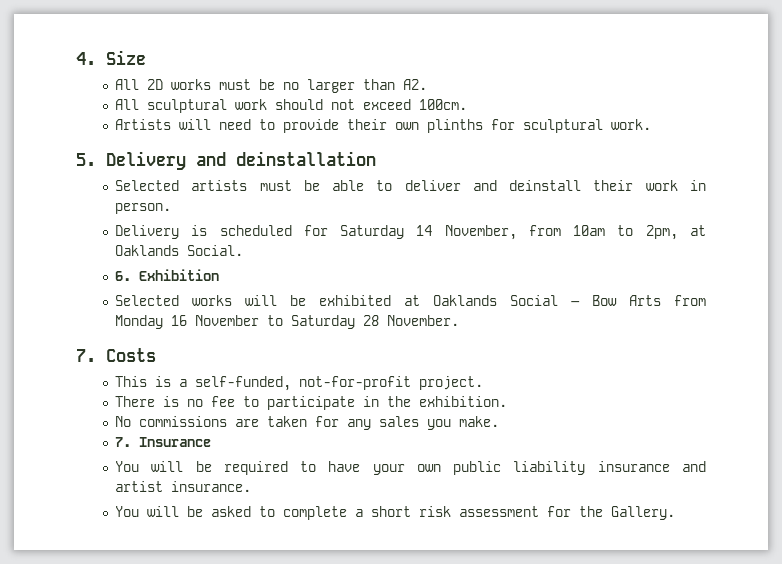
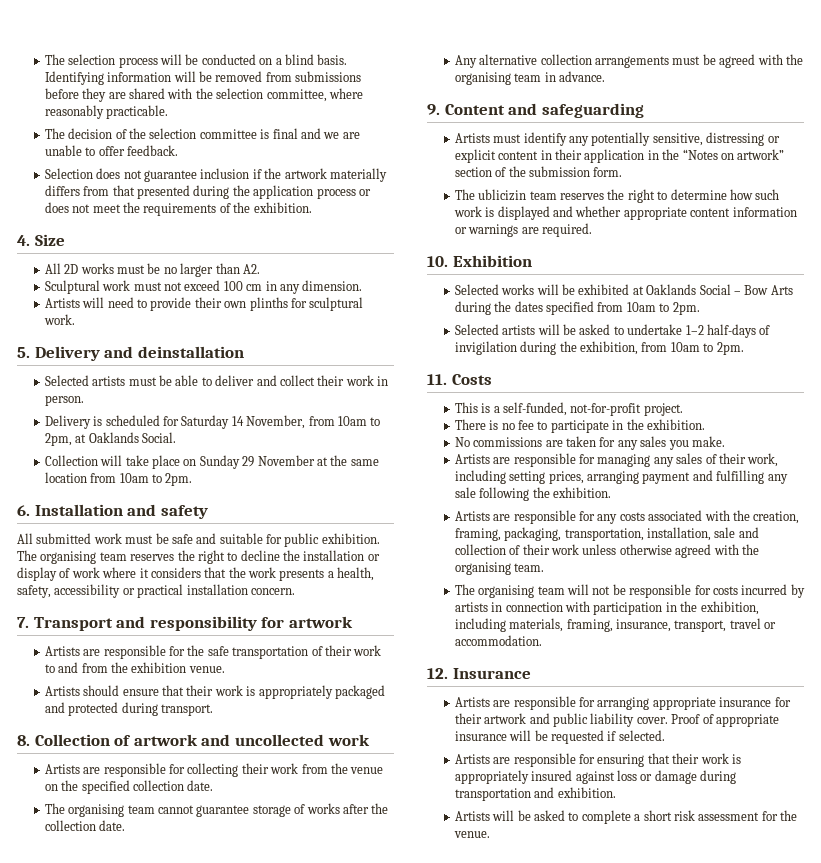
+ The selection process will be conducted on a blind basis. Identifying information will be removed from submissions before they are shared with the selection committee, where reasonably practicable.
+ The decision of the selection committee is final and we are unable to offer feedback.
+ Selection does not guarantee inclusion if the artwork materially differs from that presented during the application process or does not meet the requirements of the exhibition.
- All sculptural work should not exceed 100cm.
+ Sculptural work must not exceed 100 cm in any dimension.
- Selected artists must be able to deliver and deinstall their work in person.
+ Selected artists must be able to deliver and collect their work in person.
- 6. Exhibition
+ Collection will take place on Sunday 29 November at the same location from 10am to 2pm.
+ 6. Installation and safety
+ All submitted work must be safe and suitable for public exhibition. The organising team reserves the right to decline the installation or display of work where it considers that the work presents a health, safety, accessibility or practical installation concern.
+ 7. Transport and responsibility for artwork
+ Artists are responsible for the safe transportation of their work to and from the exhibition venue.
+ Artists should ensure that their work is appropriately packaged and protected during transport.
+ 8. Collection of artwork and uncollected work
+ Artists are responsible for collecting their work from the venue on the specified collection date.
+ The organising team cannot guarantee storage of works after the collection date.
+ Any alternative collection arrangements must be agreed with the organising team in advance.
+ 9. Content and safeguarding
+ Artists must identify any potentially sensitive, distressing or explicit content in their application in the “Notes on artwork” section of the submission form.
+ The ublicizin team reserves the right to determine how such work is displayed and whether appropriate content information or warnings are required.
+ 10. Exhibition
- Selected works will be exhibited at Oaklands Social – Bow Arts from Monday 16 November to Saturday 28 November.
- 7. Costs
+ Selected works will be exhibited at Oaklands Social – Bow Arts during the dates specified from 10am to 2pm.
+ Selected artists will be asked to undertake 1–2 half-days of invigilation during the exhibition, from 10am to 2pm.
+ 11. Costs
- 7. Insurance
- You will be required to have your own public liability insurance and artist insurance.
- You will be asked to complete a short risk assessment for the Gallery.
+ Artists are responsible for managing any sales of their work, including setting prices, arranging payment and fulfilling any sale following the exhibition.
+ Artists are responsible for any costs associated with the creation, framing, packaging, transportation, installation, sale and collection of their work unless otherwise agreed with the organising team.
+ The organising team will not be responsible for costs incurred by artists in connection with participation in the exhibition, including materials, framing, insurance, transport, travel or accommodation.
+ 12. Insurance
+ Artists are responsible for arranging appropriate insurance for their artwork and public liability cover. Proof of appropriate insurance will be requested if selected.
+ Artists are responsible for ensuring that their work is appropriately insured against loss or damage during transportation and exhibition.
+ Artists will be asked to complete a short risk assessment for the venue.

